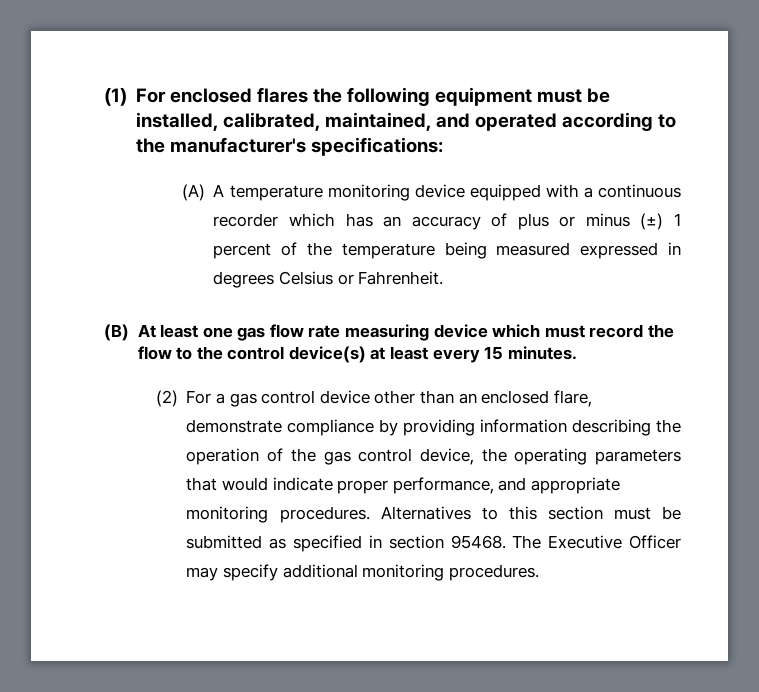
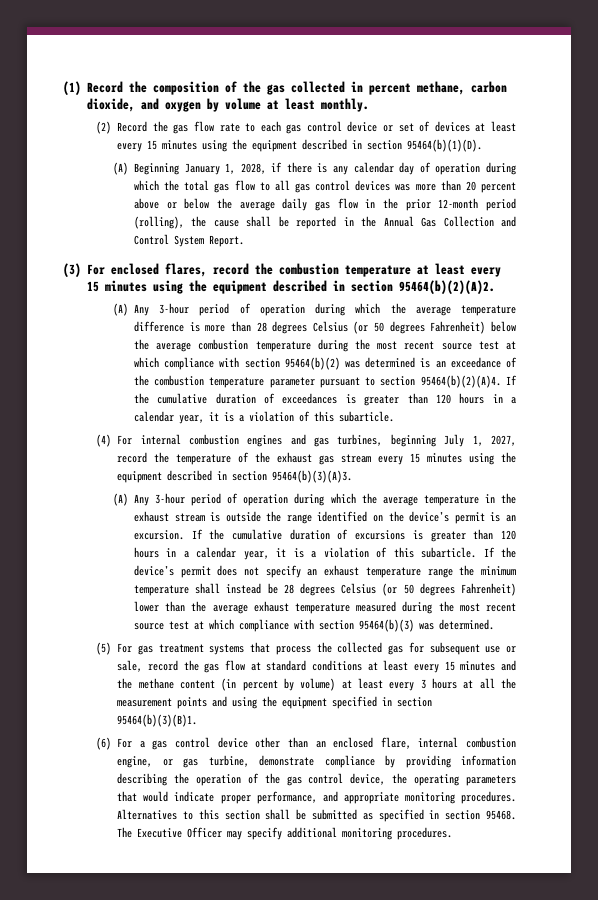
- (1) For enclosed flares the following equipment must be installed, calibrated, maintained, and operated according to the manufacturer's specifications:
- (A) A temperature monitoring device equipped with a continuous recorder which has an accuracy of plus or minus (±) 1 percent of the temperature being measured expressed in degrees Celsius or Fahrenheit.
- (B) At least one gas flow rate measuring device which must record the flow to the control device(s) at least every 15 minutes.
- (2) For a gas control device other than an enclosed flare, demonstrate compliance by providing information describing the operation of the gas control device, the operating parameters that would indicate proper performance, and appropriate monitoring procedures.
+ (1) Record the composition of the gas collected in percent methane, carbon dioxide, and oxygen by volume at least monthly.
+ (2) Record the gas flow rate to each gas control device or set of devices at least every 15 minutes using the equipment described in section 95464(b)(1)(D).
+ (A) Beginning January 1, 2028, if there is any calendar day of operation during which the total gas flow to all gas control devices was more than 20 percent above or below the average daily gas flow in the prior 12-month period (rolling), the cause shall be reported in the Annual Gas Collection and Control System Report.
+ (3) For enclosed flares, record the combustion temperature at least every 15 minutes using the equipment described in section 95464(b)(2)(A)2.
+ (A) Any 3-hour period of operation during which the average temperature difference is more than 28 degrees Celsius (or 50 degrees Fahrenheit) below the average combustion temperature during the most recent source test at which compliance with section 95464(b)(2) was determined is an exceedance of the combustion temperature parameter pursuant to section 95464(b)(2)(A)4. If the cumulative duration of exceedances is greater than 120 hours in a calendar year, it is a violation of this subarticle.
+ (4) For internal combustion engines and gas turbines, beginning July 1, 2027, record the temperature of the exhaust gas stream every 15 minutes using the equipment described in section 95464(b)(3)(A)3.
+ (A) Any 3-hour period of operation during which the average temperature in the exhaust stream is outside the range identified on the device’s permit is an excursion. If the cumulative duration of excursions is greater than 120 hours in a calendar year, it is a violation of this subarticle. If the device’s permit does not specify an exhaust temperature range the minimum temperature shall instead be 28 degrees Celsius (or 50 degrees Fahrenheit) lower than the average exhaust temperature measured during the most recent source test at which compliance with section 95464(b)(3) was determined.
+ (5) For gas treatment systems that process the collected gas for subsequent use or sale, record the gas flow at standard conditions at least every 15 minutes and the methane content (in percent by volume) at least every 3 hours at all the measurement points and using the equipment specified in section 95464(b)(3)(B)1.
+ (6) For a gas control device other than an enclosed flare, internal combustion engine, or gas turbine, demonstrate compliance by providing information describing the operation of the gas control device, the operating parameters that would indicate proper performance, and appropriate monitoring procedures.
- Alternatives to this section must be submitted as specified in section 95468.
+ Alternatives to this section shall be submitted as specified in section 95468.

